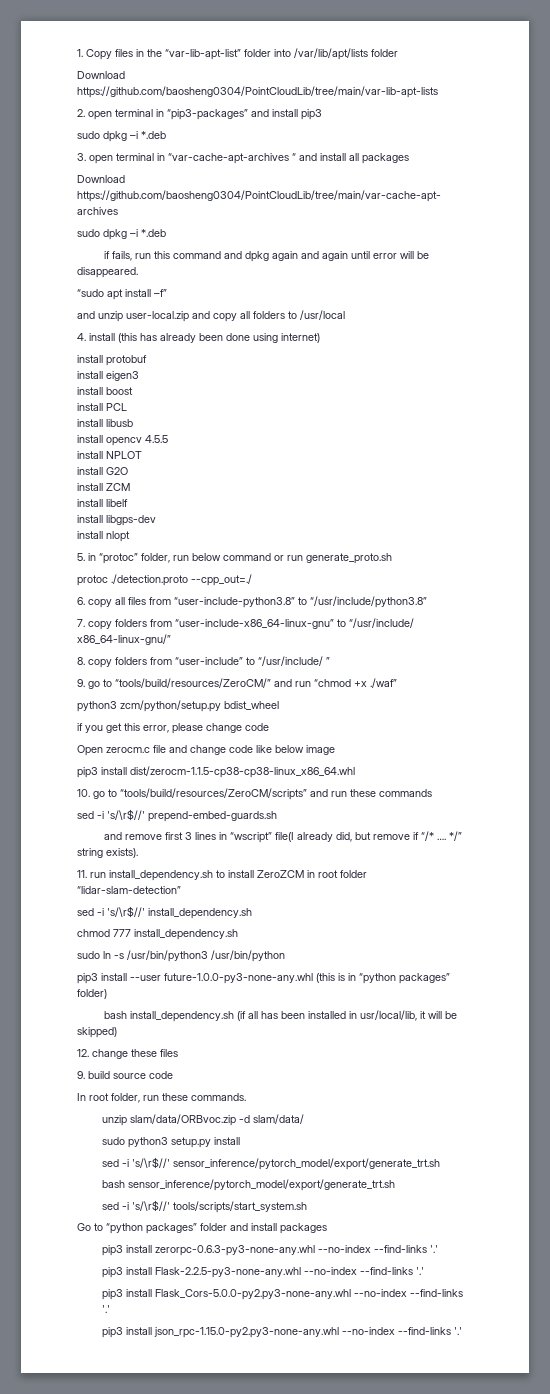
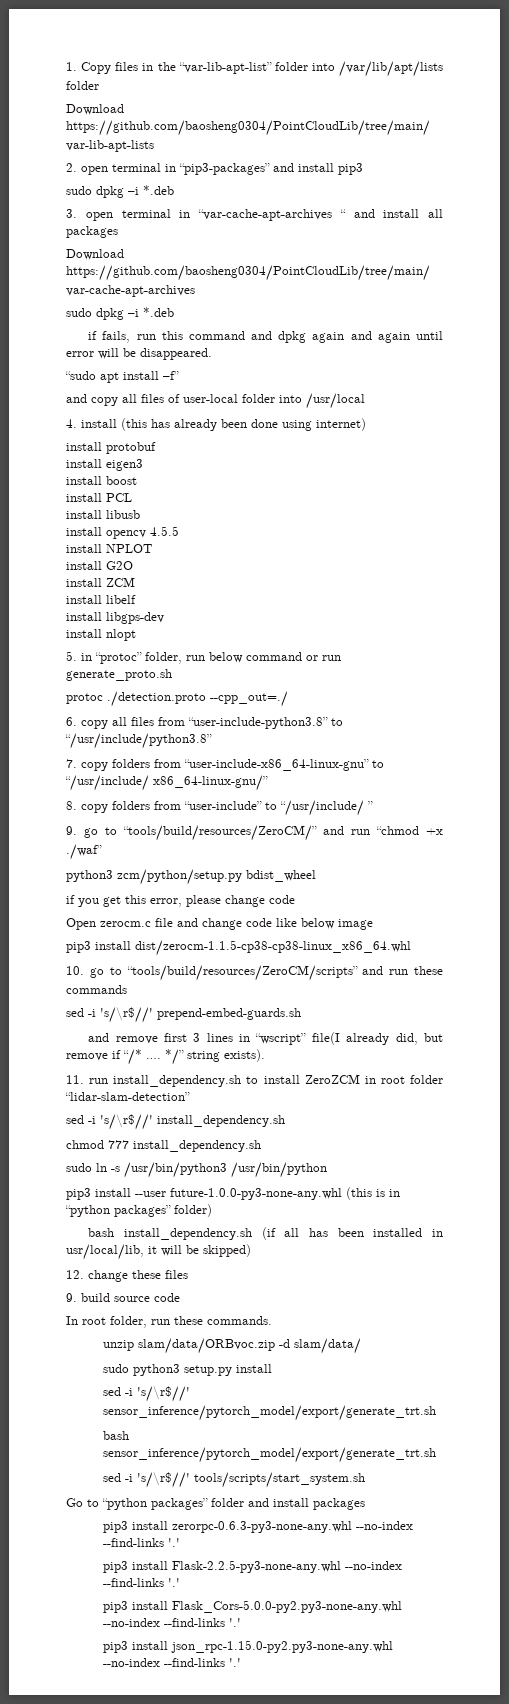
- and unzip user-local.zip and copy all folders to /usr/local
+ and copy all files of user-local folder into /usr/local

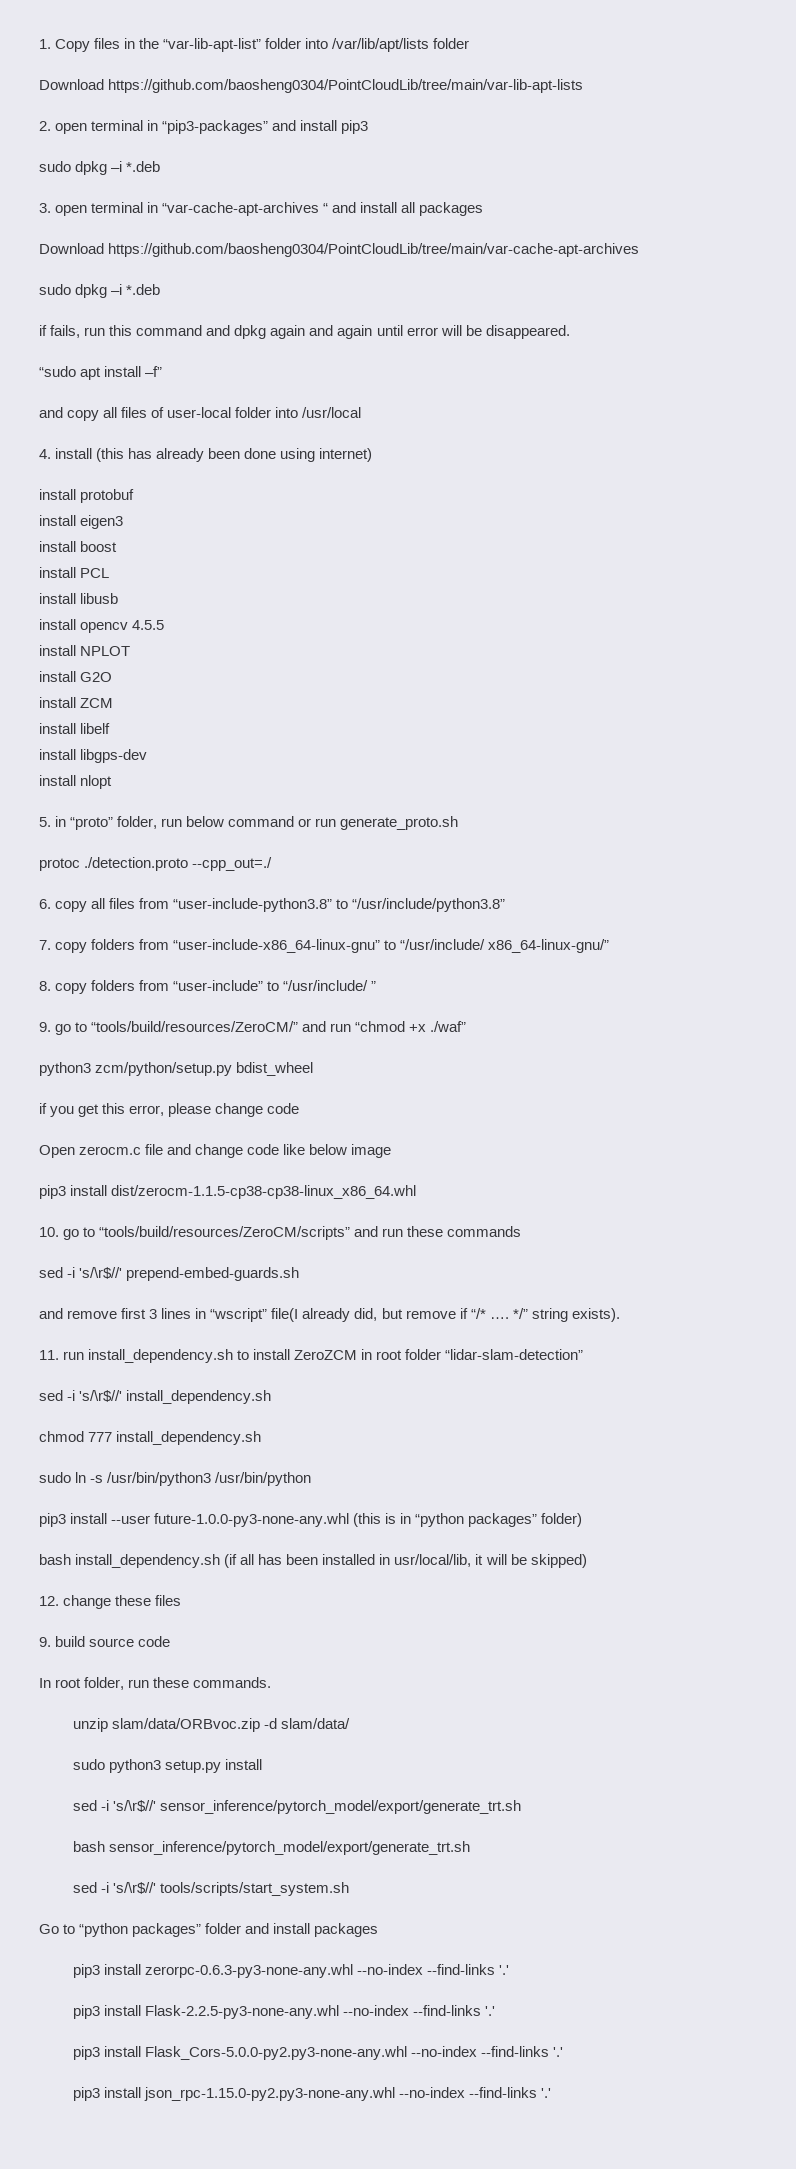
- 5. in “protoc” folder, run below command or run generate_proto.sh
+ 5. in “proto” folder, run below command or run generate_proto.sh

